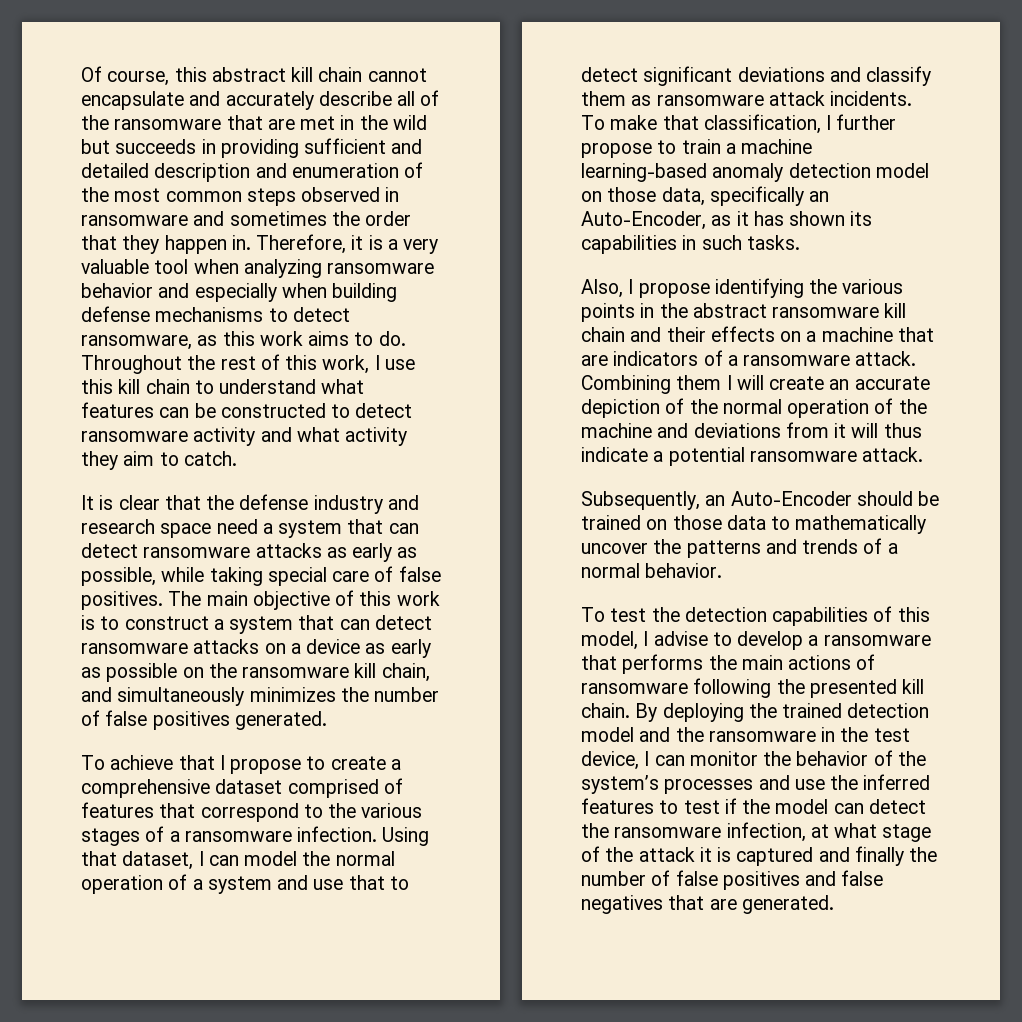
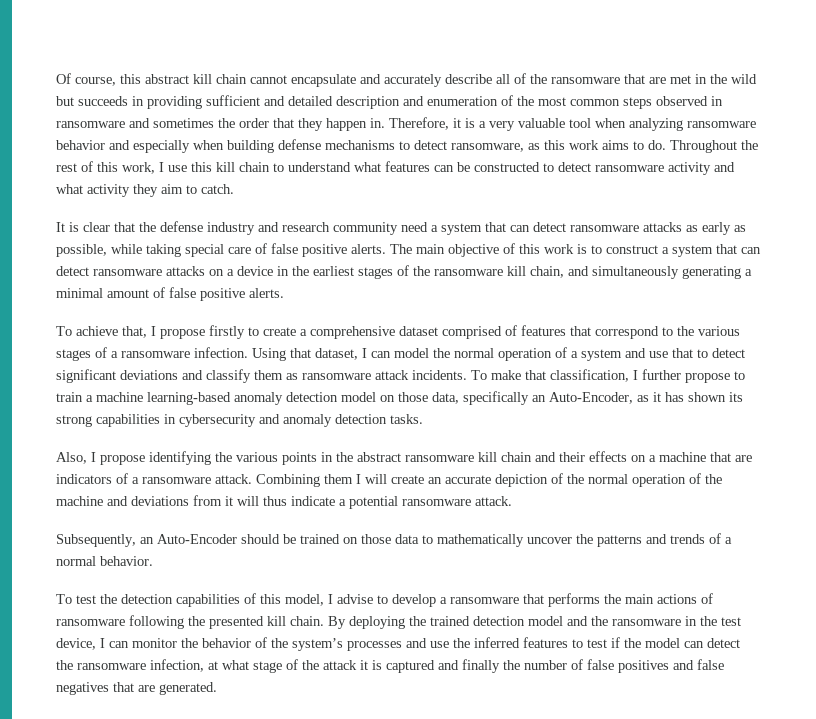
- It is clear that the defense industry and research space need a system that can detect ransomware attacks as early as possible, while taking special care of false positives.
+ It is clear that the defense industry and research community need a system that can detect ransomware attacks as early as possible, while taking special care of false positive alerts.
- The main objective of this work is to construct a system that can detect ransomware attacks on a device as early as possible on the ransomware kill chain, and simultaneously minimizes the number of false positives generated.
+ The main objective of this work is to construct a system that can detect ransomware attacks on a device in the earliest stages of the ransomware kill chain, and simultaneously generating a minimal amount of false positive alerts.
- To achieve that I propose to create a comprehensive dataset comprised of features that correspond to the various stages of a ransomware infection.
+ To achieve that, I propose firstly to create a comprehensive dataset comprised of features that correspond to the various stages of a ransomware infection.
- To make that classification, I further propose to train a machine learning-based anomaly detection model on those data, specifically an Auto-Encoder, as it has shown its capabilities in such tasks.
+ To make that classification, I further propose to train a machine learning-based anomaly detection model on those data, specifically an Auto-Encoder, as it has shown its strong capabilities in cybersecurity and anomaly detection tasks.

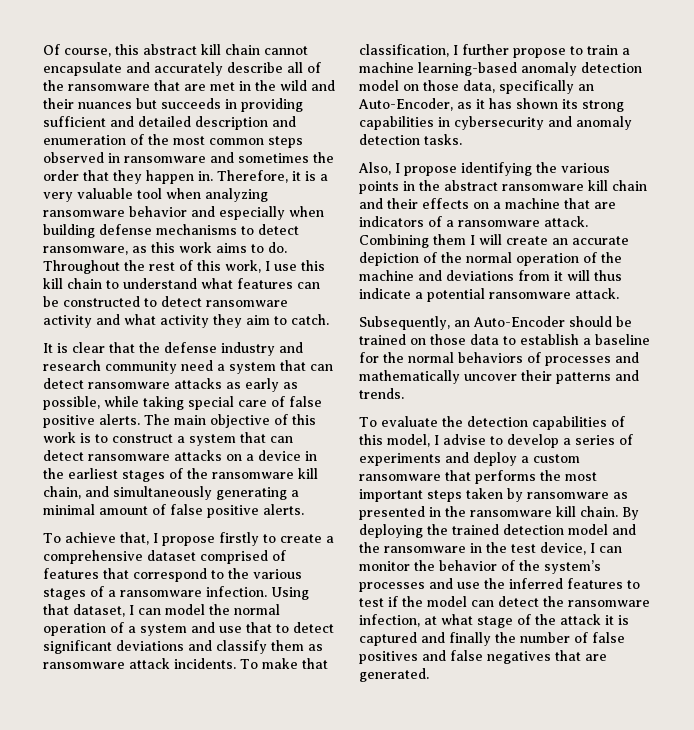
- Of course, this abstract kill chain cannot encapsulate and accurately describe all of the ransomware that are met in the wild but succeeds in providing sufficient and detailed description and enumeration of the most common steps observed in ransomware and sometimes the order that they happen in.
+ Of course, this abstract kill chain cannot encapsulate and accurately describe all of the ransomware that are met in the wild and their nuances but succeeds in providing sufficient and detailed description and enumeration of the most common steps observed in ransomware and sometimes the order that they happen in.
- Subsequently, an Auto-Encoder should be trained on those data to mathematically uncover the patterns and trends of a normal behavior.
- To test the detection capabilities of this model, I advise to develop a ransomware that performs the main actions of ransomware following the presented kill chain.
+ Subsequently, an Auto-Encoder should be trained on those data to establish a baseline for the normal behaviors of processes and mathematically uncover their patterns and trends.
+ To evaluate the detection capabilities of this model, I advise to develop a series of experiments and deploy a custom ransomware that performs the most important steps taken by ransomware as presented in the ransomware kill chain.

